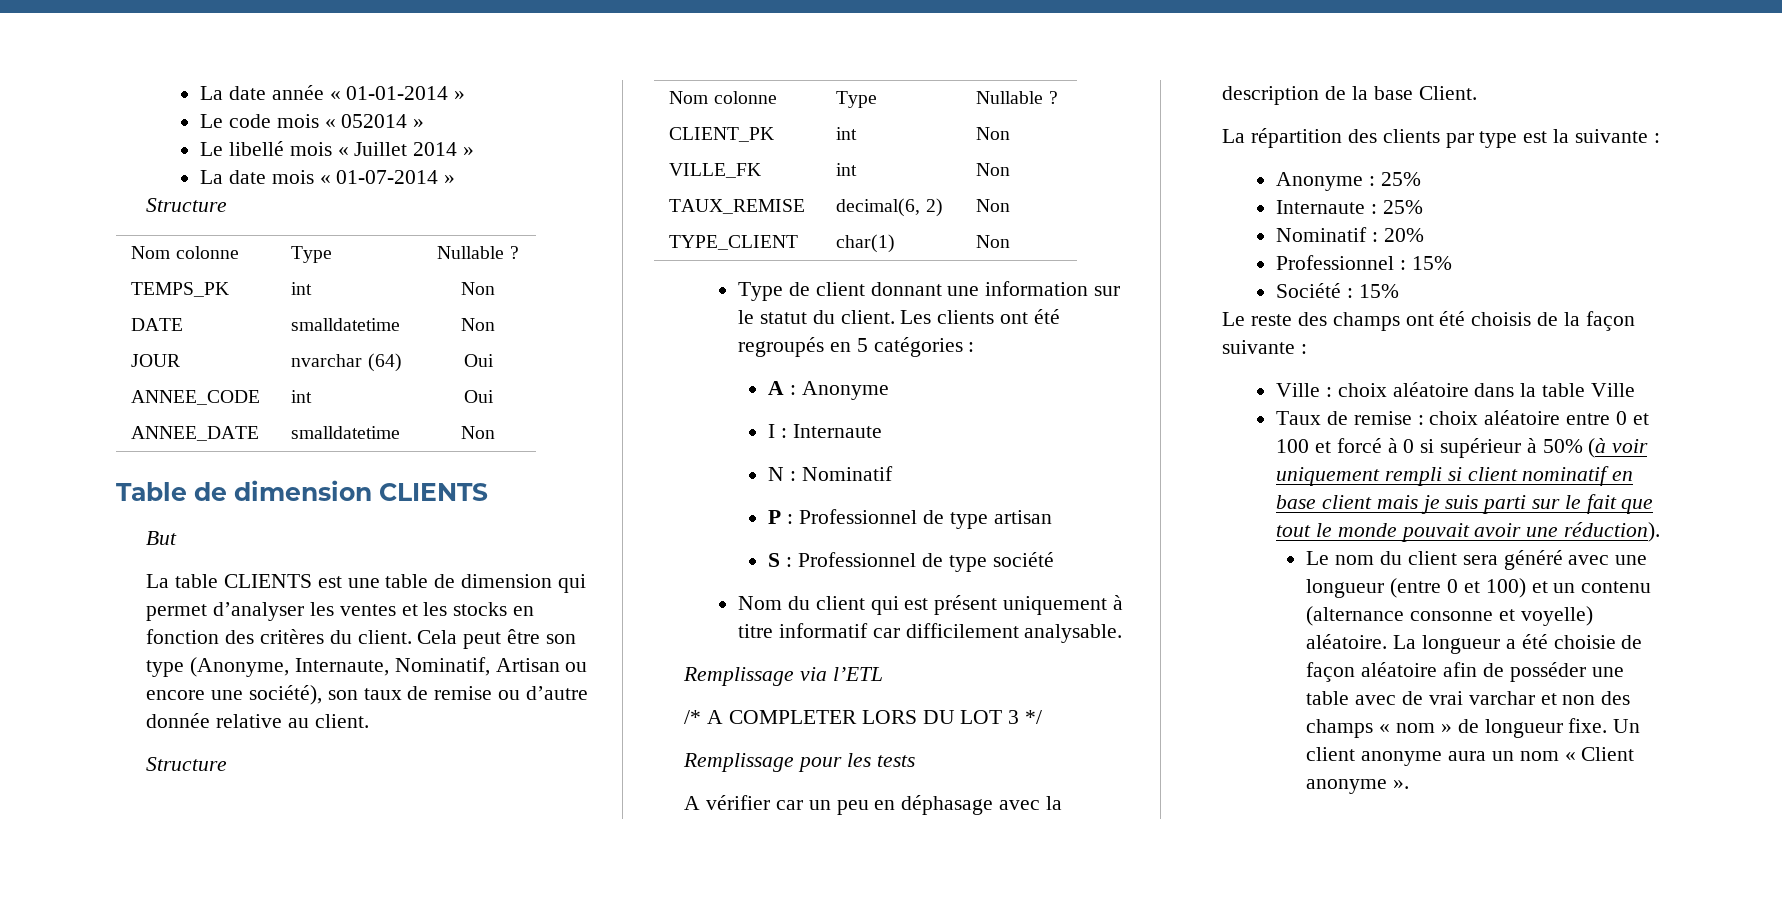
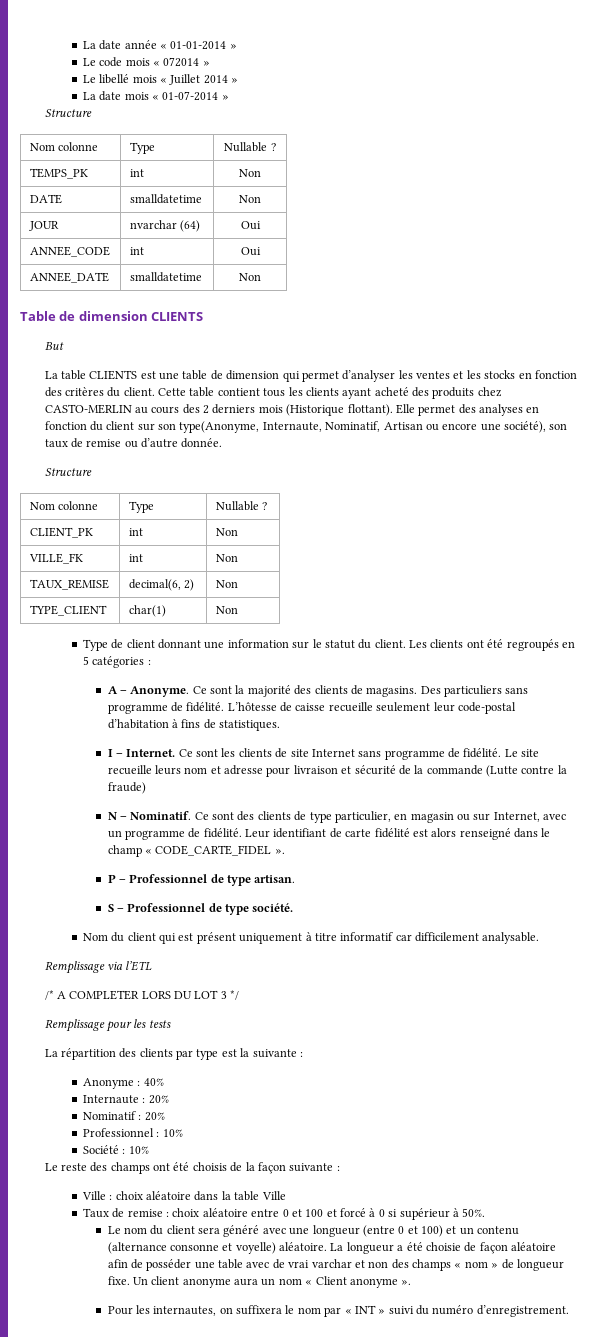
- Le code mois « 052014 »
+ Le code mois « 072014 »
- Cela peut être son type (Anonyme, Internaute, Nominatif, Artisan ou encore une société), son taux de remise ou d’autre donnée relative au client.
+ Cette table contient tous les clients ayant acheté des produits chez CASTO-MERLIN au cours des 2 derniers mois (Historique flottant). Elle permet des analyses en fonction du client sur son type(Anonyme, Internaute, Nominatif, Artisan ou encore une société), son taux de remise ou d’autre donnée.
- A : Anonyme
- I : Internaute
- N : Nominatif
+ A – Anonyme. Ce sont la majorité des clients de magasins. Des particuliers sans programme de fidélité. L’hôtesse de caisse recueille seulement leur code-postal d’habitation à fins de statistiques.
+ I – Internet. Ce sont les clients de site Internet sans programme de fidélité. Le site recueille leurs nom et adresse pour livraison et sécurité de la commande (Lutte contre la fraude)
+ N – Nominatif. Ce sont des clients de type particulier, en magasin ou sur Internet, avec un programme de fidélité. Leur identifiant de carte fidélité est alors renseigné dans le champ « CODE_CARTE_FIDEL ».
- P : Professionnel de type artisan
+ P – Professionnel de type artisan.
- S : Professionnel de type société
+ S – Professionnel de type société.
- A vérifier car un peu en déphasage avec la description de la base Client.
- Anonyme : 25%
+ Anonyme : 40%
- Internaute : 25%
+ Internaute : 20%
- Professionnel : 15%
+ Professionnel : 10%
- Société : 15%
+ Société : 10%
- Taux de remise : choix aléatoire entre 0 et 100 et forcé à 0 si supérieur à 50% (à voir uniquement rempli si client nominatif en base client mais je suis parti sur le fait que tout le monde pouvait avoir une réduction).
+ Taux de remise : choix aléatoire entre 0 et 100 et forcé à 0 si supérieur à 50%.
+ Pour les internautes, on suffixera le nom par « INT » suivi du numéro d’enregistrement.

